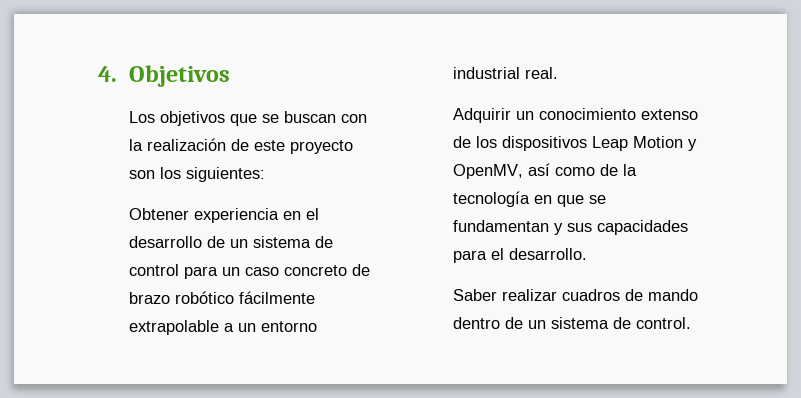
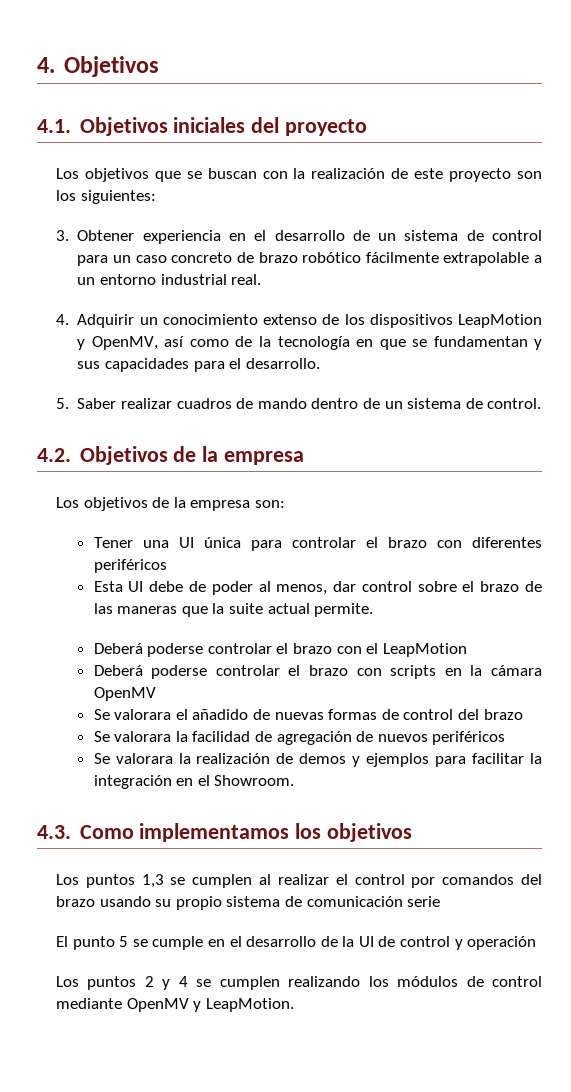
+ 4.1. Objetivos iniciales del proyecto
- Obtener experiencia en el desarrollo de un sistema de control para un caso concreto de brazo robótico fácilmente extrapolable a un entorno industrial real.
+ 3. Obtener experiencia en el desarrollo de un sistema de control para un caso concreto de brazo robótico fácilmente extrapolable a un entorno industrial real.
- Adquirir un conocimiento extenso de los dispositivos Leap Motion y OpenMV, así como de la tecnología en que se fundamentan y sus capacidades para el desarrollo.
+ 4. Adquirir un conocimiento extenso de los dispositivos LeapMotion y OpenMV, así como de la tecnología en que se fundamentan y sus capacidades para el desarrollo.
- Saber realizar cuadros de mando dentro de un sistema de control.
+ 5. Saber realizar cuadros de mando dentro de un sistema de control.
+ 4.2. Objetivos de la empresa
+ Los objetivos de la empresa son:
+ Tener una UI única para controlar el brazo con diferentes periféricos
+ Esta UI debe de poder al menos, dar control sobre el brazo de las maneras que la suite actual permite.
+ Deberá poderse controlar el brazo con el LeapMotion
+ Deberá poderse controlar el brazo con scripts en la cámara OpenMV
+ Se valorara el añadido de nuevas formas de control del brazo
+ Se valorara la facilidad de agregación de nuevos periféricos
+ Se valorara la realización de demos y ejemplos para facilitar la integración en el Showroom.
+ 4.3. Como implementamos los objetivos
+ Los puntos 1,3 se cumplen al realizar el control por comandos del brazo usando su propio sistema de comunicación serie
+ El punto 5 se cumple en el desarrollo de la UI de control y operación
+ Los puntos 2 y 4 se cumplen realizando los módulos de control mediante OpenMV y LeapMotion.

